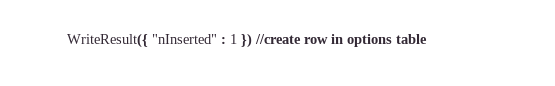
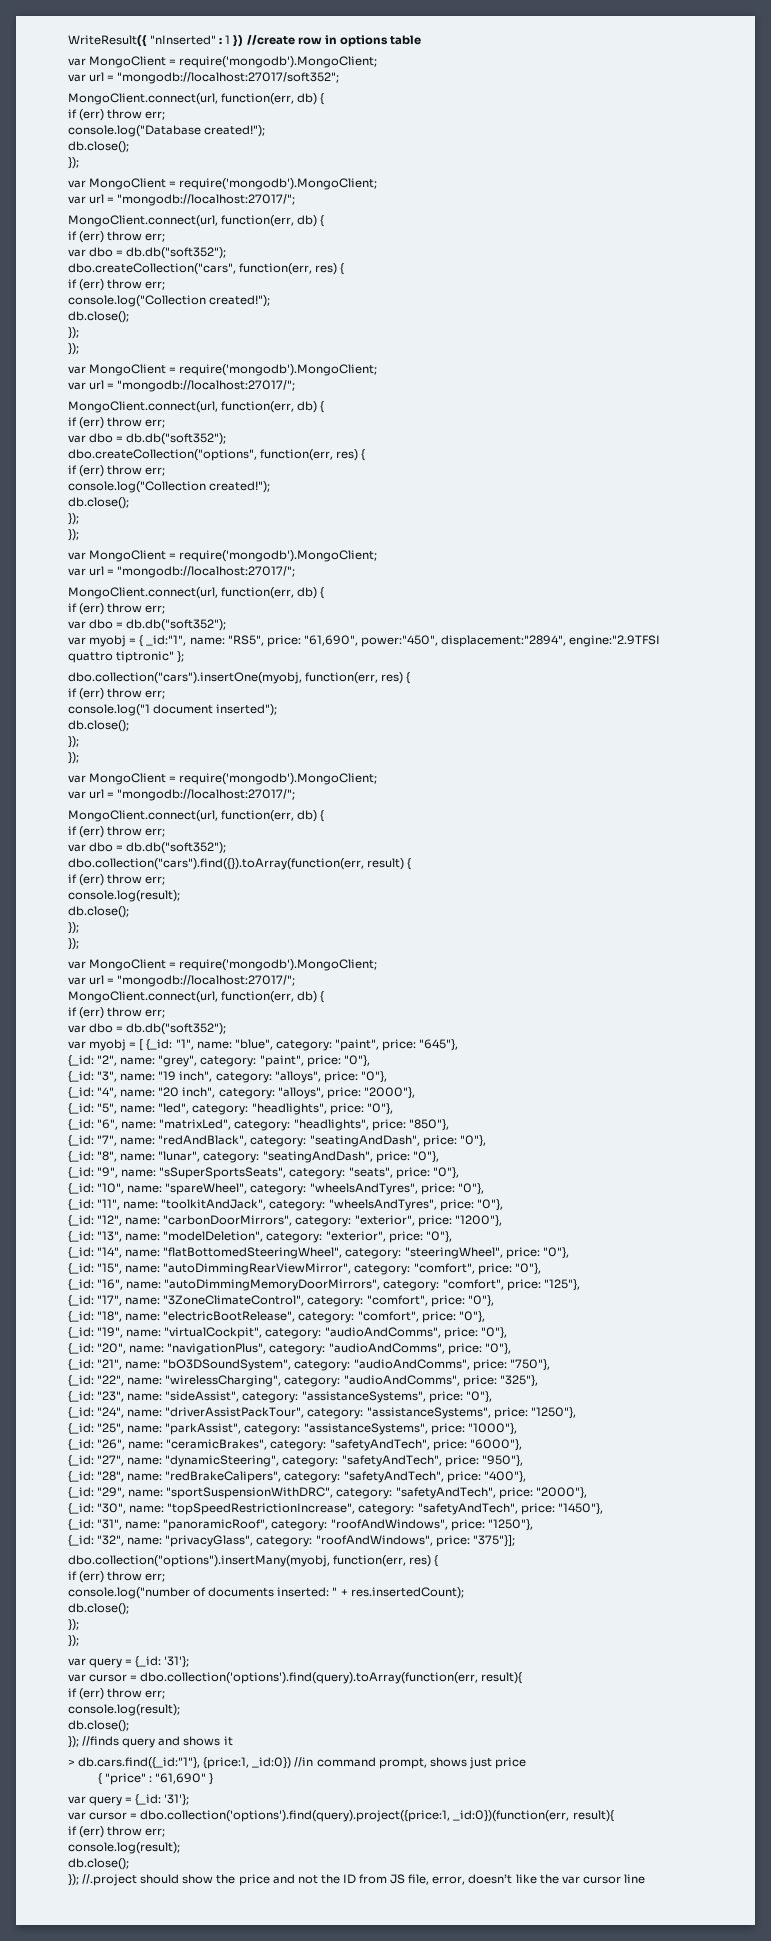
  WriteResult({ "nInserted" : 1 }) //create row in options table
+ var MongoClient = require('mongodb').MongoClient;
+ var url = "mongodb://localhost:27017/soft352";
+ MongoClient.connect(url, function(err, db) {
+ if (err) throw err;
+ console.log("Database created!");
+ db.close();
+ });
+ var MongoClient = require('mongodb').MongoClient;
+ var url = "mongodb://localhost:27017/";
+ MongoClient.connect(url, function(err, db) {
+ if (err) throw err;
+ var dbo = db.db("soft352");
+ dbo.createCollection("cars", function(err, res) {
+ if (err) throw err;
+ console.log("Collection created!");
+ db.close();
+ });
+ });
+ var MongoClient = require('mongodb').MongoClient;
+ var url = "mongodb://localhost:27017/";
+ MongoClient.connect(url, function(err, db) {
+ if (err) throw err;
+ var dbo = db.db("soft352");
+ dbo.createCollection("options", function(err, res) {
+ if (err) throw err;
+ console.log("Collection created!");
+ db.close();
+ });
+ });
+ var MongoClient = require('mongodb').MongoClient;
+ var url = "mongodb://localhost:27017/";
+ MongoClient.connect(url, function(err, db) {
+ if (err) throw err;
+ var dbo = db.db("soft352");
+ var myobj = { _id:"1", name: "RS5", price: "61,690", power:"450", displacement:"2894", engine:"2.9TFSI quattro tiptronic" };
+ dbo.collection("cars").insertOne(myobj, function(err, res) {
+ if (err) throw err;
+ console.log("1 document inserted");
+ db.close();
+ });
+ });
+ var MongoClient = require('mongodb').MongoClient;
+ var url = "mongodb://localhost:27017/";
+ MongoClient.connect(url, function(err, db) {
+ if (err) throw err;
+ var dbo = db.db("soft352");
+ dbo.collection("cars").find({}).toArray(function(err, result) {
+ if (err) throw err;
+ console.log(result);
+ db.close();
+ });
+ });
+ var MongoClient = require('mongodb').MongoClient;
+ var url = "mongodb://localhost:27017/";
+ MongoClient.connect(url, function(err, db) {
+ if (err) throw err;
+ var dbo = db.db("soft352");
+ var myobj = [ {_id: "1", name: "blue", category: "paint", price: "645"},
+ {_id: "2", name: "grey", category: "paint", price: "0"},
+ {_id: "3", name: "19 inch", category: "alloys", price: "0"},
+ {_id: "4", name: "20 inch", category: "alloys", price: "2000"},
+ {_id: "5", name: "led", category: "headlights", price: "0"},
+ {_id: "6", name: "matrixLed", category: "headlights", price: "850"},
+ {_id: "7", name: "redAndBlack", category: "seatingAndDash", price: "0"},
+ {_id: "8", name: "lunar", category: "seatingAndDash", price: "0"},
+ {_id: "9", name: "sSuperSportsSeats", category: "seats", price: "0"},
+ {_id: "10", name: "spareWheel", category: "wheelsAndTyres", price: "0"},
+ {_id: "11", name: "toolkitAndJack", category: "wheelsAndTyres", price: "0"},
+ {_id: "12", name: "carbonDoorMirrors", category: "exterior", price: "1200"},
+ {_id: "13", name: "modelDeletion", category: "exterior", price: "0"},
+ {_id: "14", name: "flatBottomedSteeringWheel", category: "steeringWheel", price: "0"},
+ {_id: "15", name: "autoDimmingRearViewMirror", category: "comfort", price: "0"},
+ {_id: "16", name: "autoDimmingMemoryDoorMirrors", category: "comfort", price: "125"},
+ {_id: "17", name: "3ZoneClimateControl", category: "comfort", price: "0"},
+ {_id: "18", name: "electricBootRelease", category: "comfort", price: "0"},
+ {_id: "19", name: "virtualCockpit", category: "audioAndComms", price: "0"},
+ {_id: "20", name: "navigationPlus", category: "audioAndComms", price: "0"},
+ {_id: "21", name: "bO3DSoundSystem", category: "audioAndComms", price: "750"},
+ {_id: "22", name: "wirelessCharging", category: "audioAndComms", price: "325"},
+ {_id: "23", name: "sideAssist", category: "assistanceSystems", price: "0"},
+ {_id: "24", name: "driverAssistPackTour", category: "assistanceSystems", price: "1250"},
+ {_id: "25", name: "parkAssist", category: "assistanceSystems", price: "1000"},
+ {_id: "26", name: "ceramicBrakes", category: "safetyAndTech", price: "6000"},
+ {_id: "27", name: "dynamicSteering", category: "safetyAndTech", price: "950"},
+ {_id: "28", name: "redBrakeCalipers", category: "safetyAndTech", price: "400"},
+ {_id: "29", name: "sportSuspensionWithDRC", category: "safetyAndTech", price: "2000"},
+ {_id: "30", name: "topSpeedRestrictionIncrease", category: "safetyAndTech", price: "1450"},
+ {_id: "31", name: "panoramicRoof", category: "roofAndWindows", price: "1250"},
+ {_id: "32", name: "privacyGlass", category: "roofAndWindows", price: "375"}];
+ dbo.collection("options").insertMany(myobj, function(err, res) {
+ if (err) throw err;
+ console.log("number of documents inserted: " + res.insertedCount);
+ db.close();
+ });
+ });
+ var query = {_id: '31'};
+ var cursor = dbo.collection('options').find(query).toArray(function(err, result){
+ if (err) throw err;
+ console.log(result);
+ db.close();
+ }); //finds query and shows it
+ > db.cars.find({_id:"1"}, {price:1, _id:0}) //in command prompt, shows just price
+ { "price" : "61,690" }
+ var query = {_id: '31'};
+ var cursor = dbo.collection('options').find(query).project({price:1, _id:0})(function(err, result){
+ if (err) throw err;
+ console.log(result);
+ db.close();
+ }); //.project should show the price and not the ID from JS file, error, doesn’t like the var cursor line

